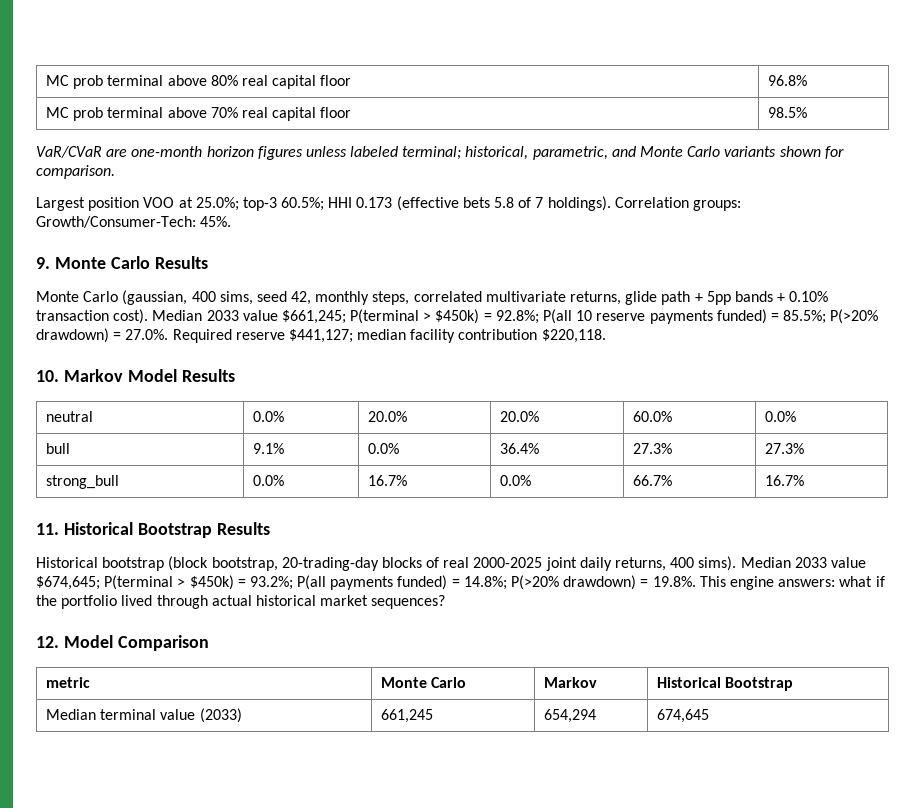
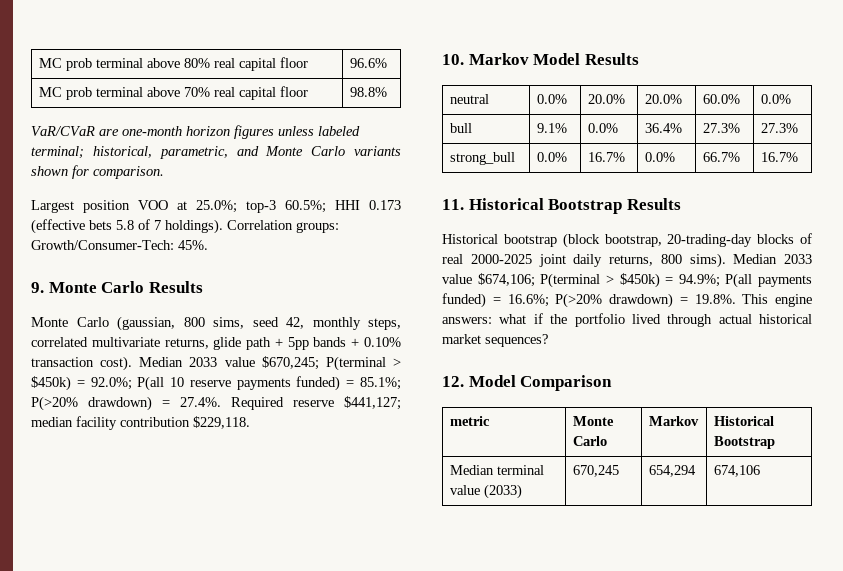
- MC prob terminal above 80% real capital floor | 96.8%
+ MC prob terminal above 80% real capital floor | 96.6%
- MC prob terminal above 70% real capital floor | 98.5%
+ MC prob terminal above 70% real capital floor | 98.8%
- Monte Carlo (gaussian, 400 sims, seed 42, monthly steps, correlated multivariate returns, glide path + 5pp bands + 0.10% transaction cost).
+ Monte Carlo (gaussian, 800 sims, seed 42, monthly steps, correlated multivariate returns, glide path + 5pp bands + 0.10% transaction cost).
- Median 2033 value $661,245; P(terminal > $450k) = 92.8%; P(all 10 reserve payments funded) = 85.5%; P(>20% drawdown) = 27.0%. Required reserve $441,127; median facility contribution $220,118.
+ Median 2033 value $670,245; P(terminal > $450k) = 92.0%; P(all 10 reserve payments funded) = 85.1%; P(>20% drawdown) = 27.4%. Required reserve $441,127; median facility contribution $229,118.
- Historical bootstrap (block bootstrap, 20-trading-day blocks of real 2000-2025 joint daily returns, 400 sims).
+ Historical bootstrap (block bootstrap, 20-trading-day blocks of real 2000-2025 joint daily returns, 800 sims).
- Median 2033 value $674,645; P(terminal > $450k) = 93.2%; P(all payments funded) = 14.8%; P(>20% drawdown) = 19.8%. This engine answers: what if the portfolio lived through actual historical market sequences?
+ Median 2033 value $674,106; P(terminal > $450k) = 94.9%; P(all payments funded) = 16.6%; P(>20% drawdown) = 19.8%. This engine answers: what if the portfolio lived through actual historical market sequences?
- Median terminal value (2033) | 661,245 | 654,294 | 674,645
+ Median terminal value (2033) | 670,245 | 654,294 | 674,106

